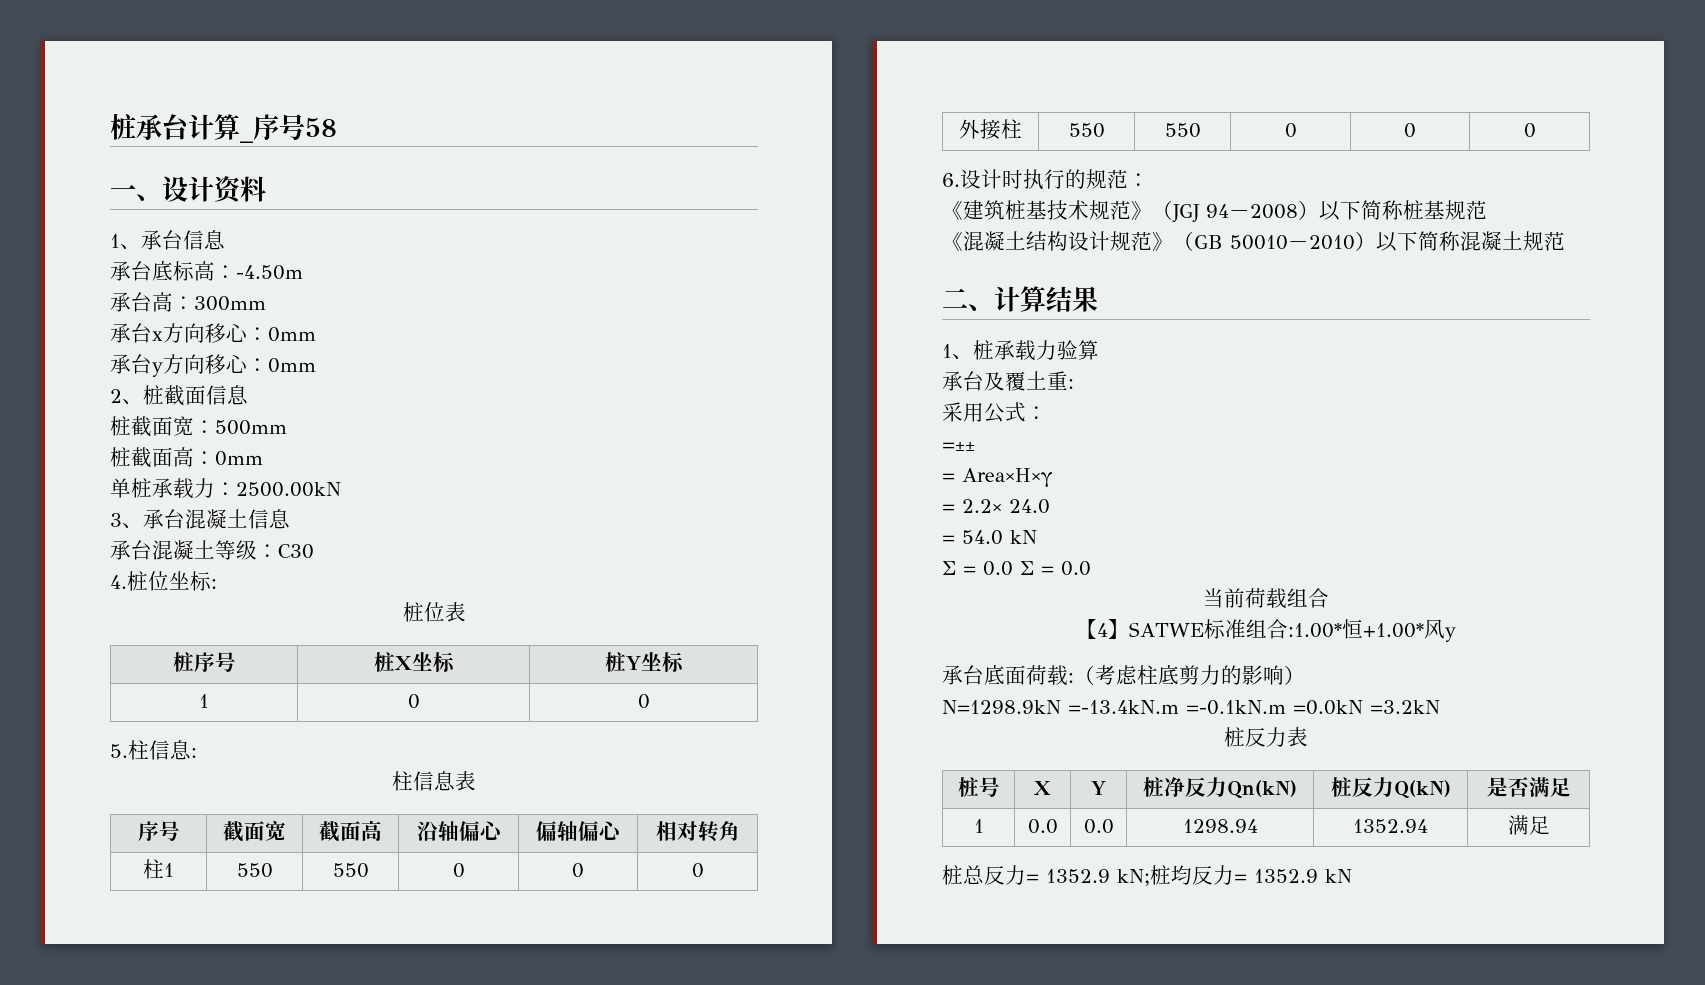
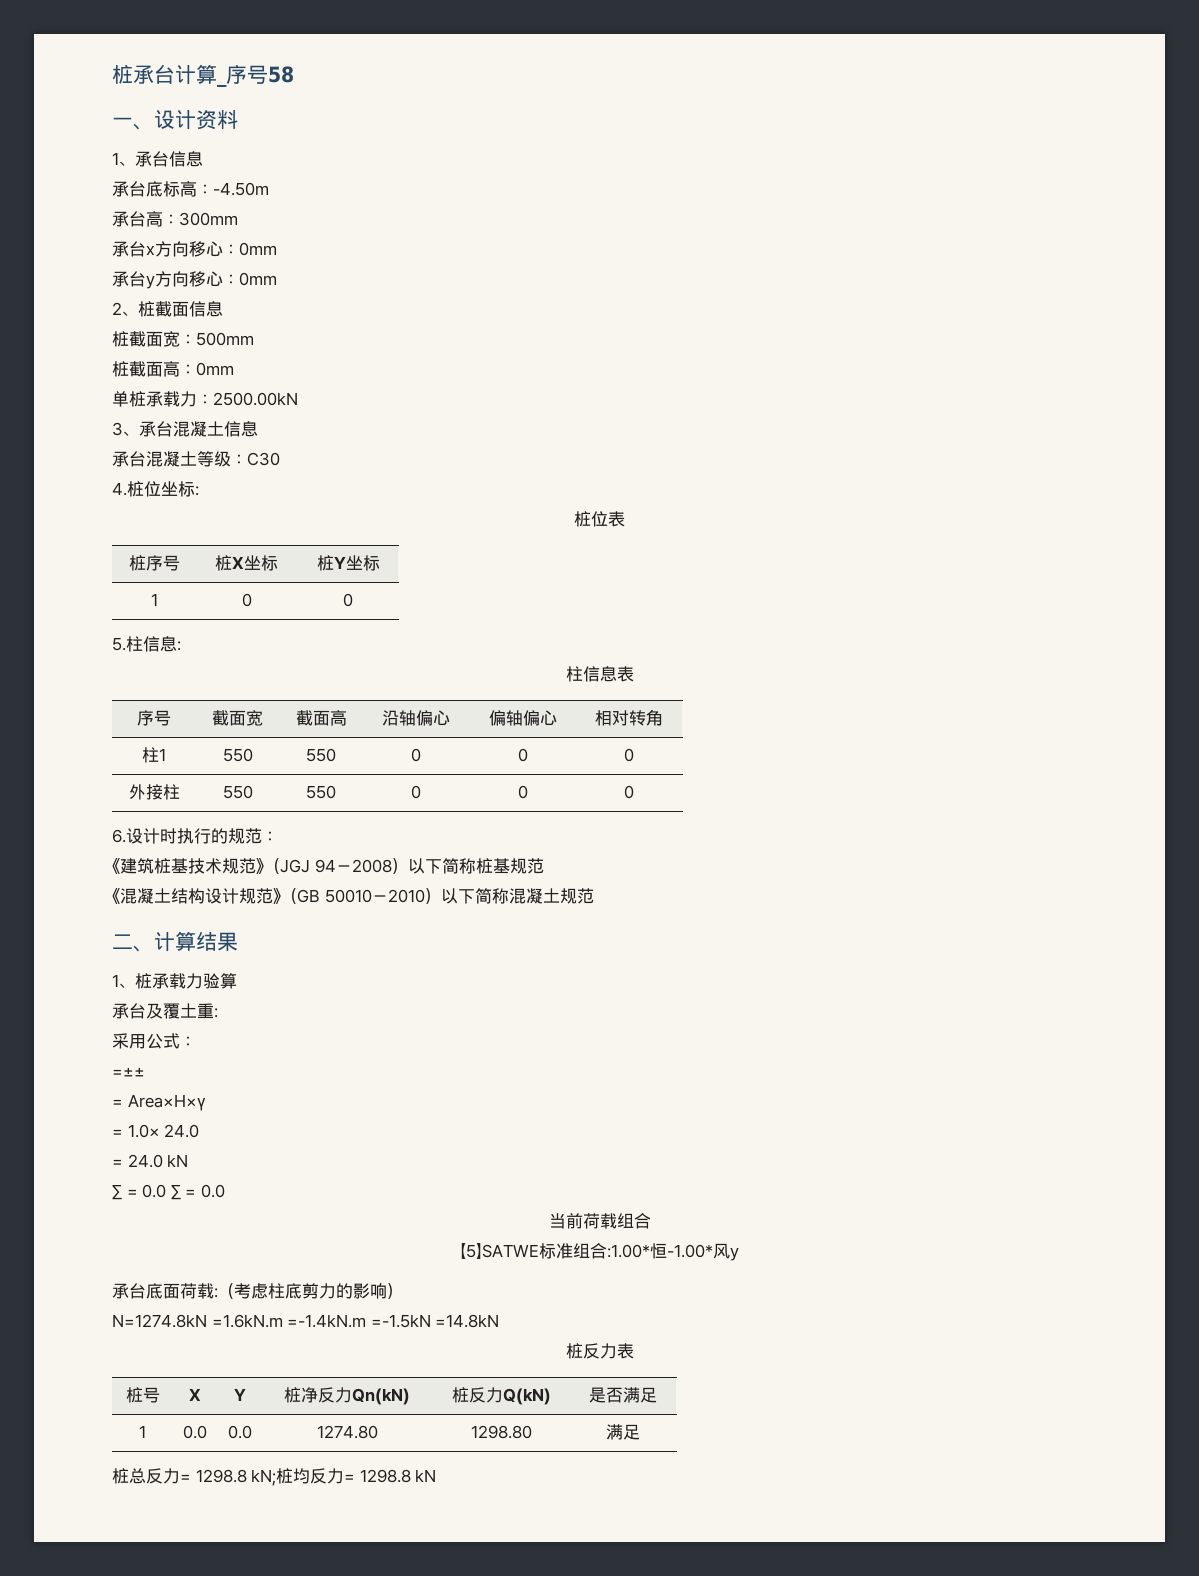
- = 2.2× 24.0
+ = 1.0× 24.0
- = 54.0 kN
+ = 24.0 kN
- 【4】SATWE标准组合:1.00*恒+1.00*风y
+ 【5】SATWE标准组合:1.00*恒-1.00*风y
- N=1298.9kN =-13.4kN.m =-0.1kN.m =0.0kN =3.2kN
+ N=1274.8kN =1.6kN.m =-1.4kN.m =-1.5kN =14.8kN
- 1 | 0.0 | 0.0 | 1298.94 | 1352.94 | 满足
+ 1 | 0.0 | 0.0 | 1274.80 | 1298.80 | 满足
- 桩总反力= 1352.9 kN;桩均反力= 1352.9 kN
+ 桩总反力= 1298.8 kN;桩均反力= 1298.8 kN

